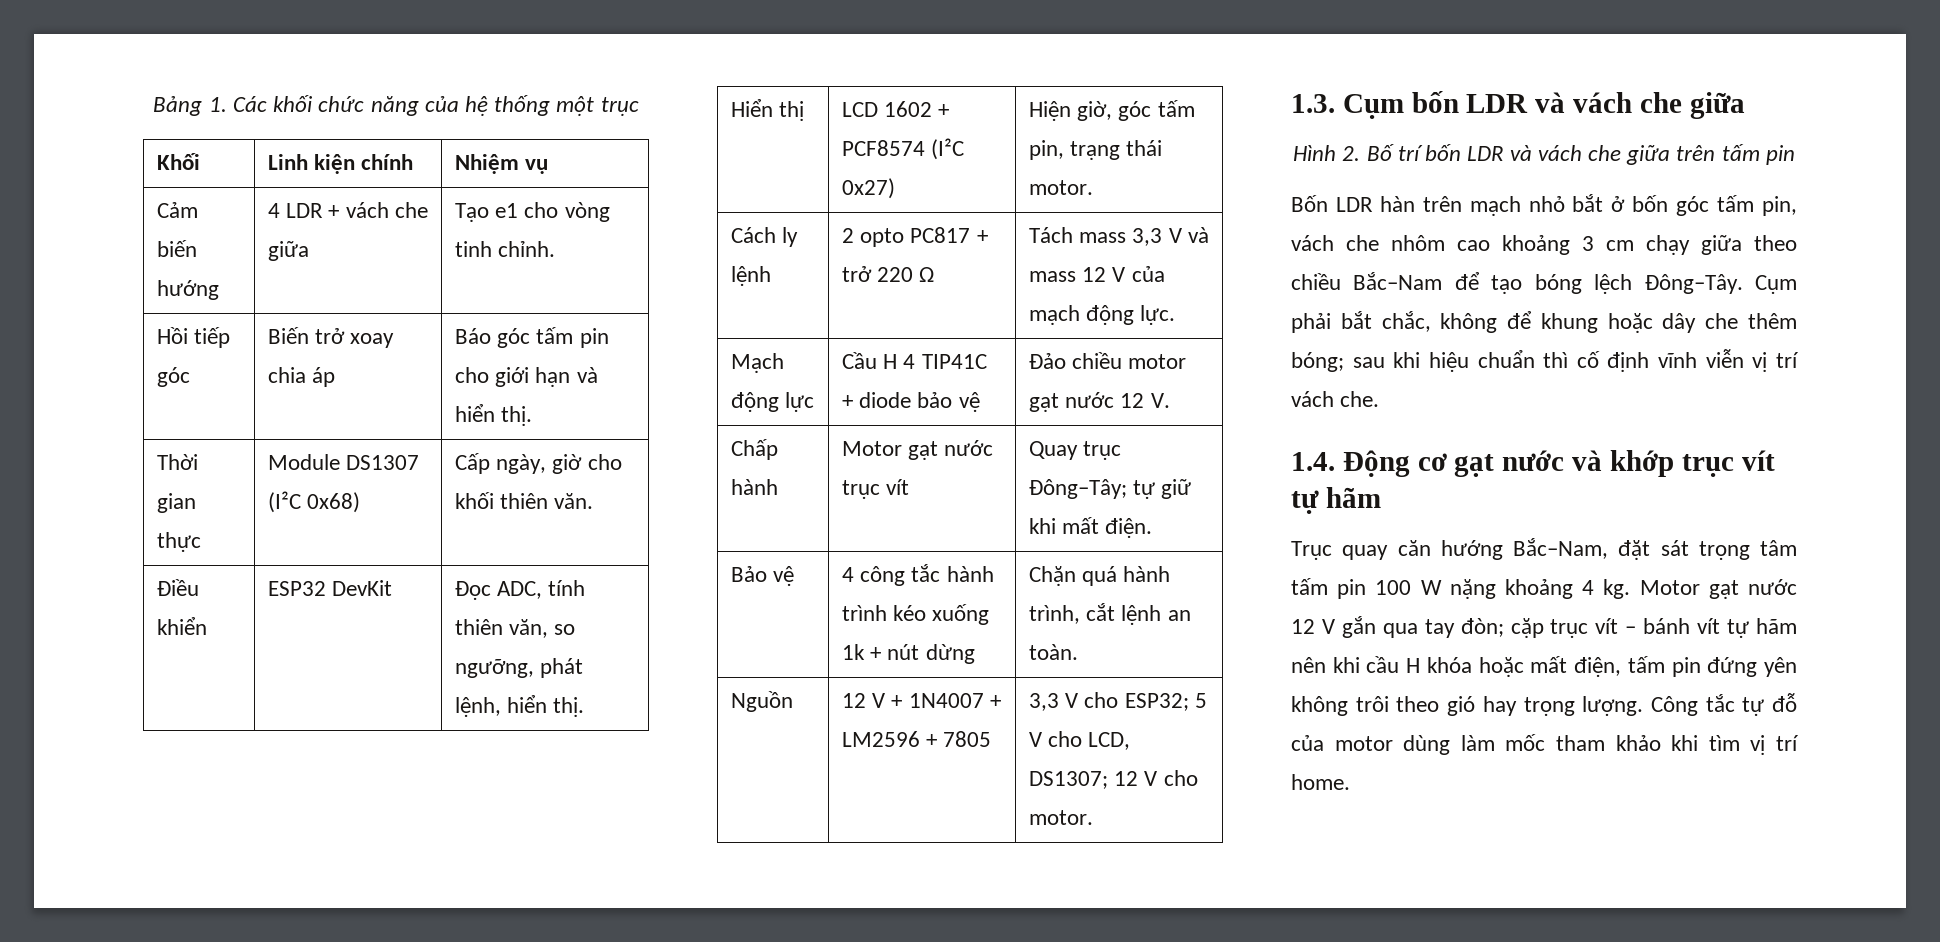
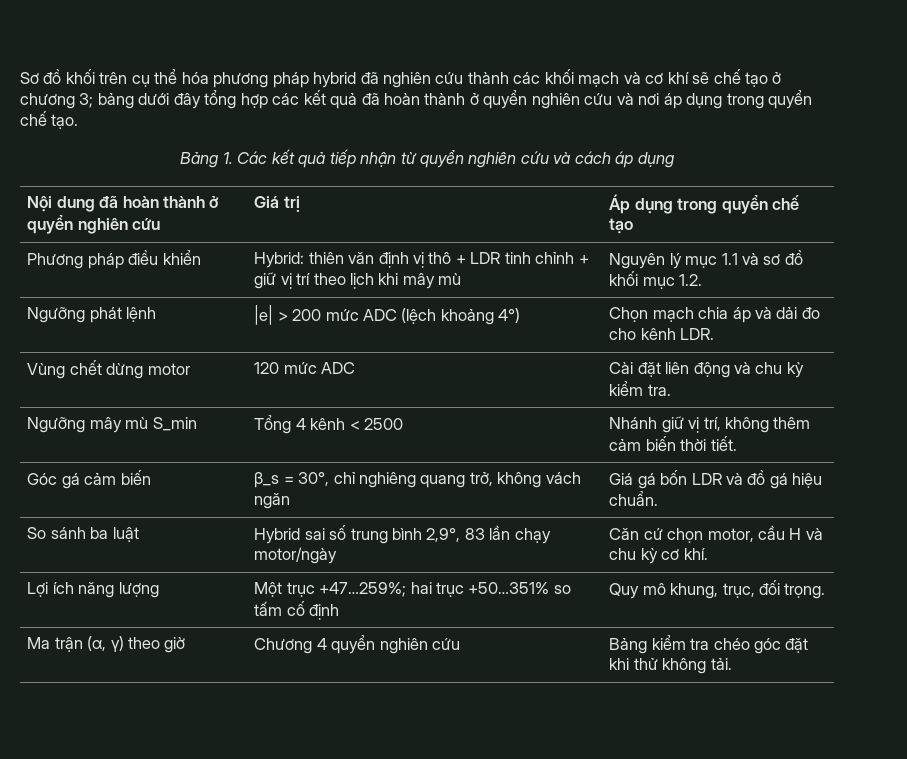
- Bảng 1. Các khối chức năng của hệ thống một trục
- Khối | Linh kiện chính | Nhiệm vụ
- Cảm biến hướng | 4 LDR + vách che giữa | Tạo e1 cho vòng tinh chỉnh.
- Hồi tiếp góc | Biến trở xoay chia áp | Báo góc tấm pin cho giới hạn và hiển thị.
- Thời gian thực | Module DS1307 (I²C 0x68) | Cấp ngày, giờ cho khối thiên văn.
- Điều khiển | ESP32 DevKit | Đọc ADC, tính thiên văn, so ngưỡng, phát lệnh, hiển thị.
- Hiển thị | LCD 1602 + PCF8574 (I²C 0x27) | Hiện giờ, góc tấm pin, trạng thái motor.
- Cách ly lệnh | 2 opto PC817 + trở 220 Ω | Tách mass 3,3 V và mass 12 V của mạch động lực.
- Mạch động lực | Cầu H 4 TIP41C + diode bảo vệ | Đảo chiều motor gạt nước 12 V.
- Chấp hành | Motor gạt nước trục vít | Quay trục Đông–Tây; tự giữ khi mất điện.
- Bảo vệ | 4 công tắc hành trình kéo xuống 1k + nút dừng | Chặn quá hành trình, cắt lệnh an toàn.
- Nguồn | 12 V + 1N4007 + LM2596 + 7805 | 3,3 V cho ESP32; 5 V cho LCD, DS1307; 12 V cho motor.
- 1.3. Cụm bốn LDR và vách che giữa
- Hình 2. Bố trí bốn LDR và vách che giữa trên tấm pin
- Bốn LDR hàn trên mạch nhỏ bắt ở bốn góc tấm pin, vách che nhôm cao khoảng 3 cm chạy giữa theo chiều Bắc–Nam để tạo bóng lệch Đông–Tây. Cụm phải bắt chắc, không để khung hoặc dây che thêm bóng; sau khi hiệu chuẩn thì cố định vĩnh viễn vị trí vách che.
- 1.4. Động cơ gạt nước và khớp trục vít tự hãm
- Trục quay căn hướng Bắc–Nam, đặt sát trọng tâm tấm pin 100 W nặng khoảng 4 kg. Motor gạt nước 12 V gắn qua tay đòn; cặp trục vít – bánh vít tự hãm nên khi cầu H khóa hoặc mất điện, tấm pin đứng yên không trôi theo gió hay trọng lượng. Công tắc tự đỗ của motor dùng làm mốc tham khảo khi tìm vị trí home.
+ Sơ đồ khối trên cụ thể hóa phương pháp hybrid đã nghiên cứu thành các khối mạch và cơ khí sẽ chế tạo ở chương 3; bảng dưới đây tổng hợp các kết quả đã hoàn thành ở quyển nghiên cứu và nơi áp dụng trong quyển chế tạo.
+ Bảng 1. Các kết quả tiếp nhận từ quyển nghiên cứu và cách áp dụng
+ Nội dung đã hoàn thành ở quyển nghiên cứu | Giá trị | Áp dụng trong quyển chế tạo
+ Phương pháp điều khiển | Hybrid: thiên văn định vị thô + LDR tinh chỉnh + giữ vị trí theo lịch khi mây mù | Nguyên lý mục 1.1 và sơ đồ khối mục 1.2.
+ Ngưỡng phát lệnh | |e| > 200 mức ADC (lệch khoảng 4°) | Chọn mạch chia áp và dải đo cho kênh LDR.
+ Vùng chết dừng motor | 120 mức ADC | Cài đặt liên động và chu kỳ kiểm tra.
+ Ngưỡng mây mù S_min | Tổng 4 kênh < 2500 | Nhánh giữ vị trí, không thêm cảm biến thời tiết.
+ Góc gá cảm biến | β_s = 30°, chỉ nghiêng quang trở, không vách ngăn | Giá gá bốn LDR và đồ gá hiệu chuẩn.
+ So sánh ba luật | Hybrid sai số trung bình 2,9°, 83 lần chạy motor/ngày | Căn cứ chọn motor, cầu H và chu kỳ cơ khí.
+ Lợi ích năng lượng | Một trục +47…259%; hai trục +50…351% so tấm cố định | Quy mô khung, trục, đối trọng.
+ Ma trận (α, γ) theo giờ | Chương 4 quyển nghiên cứu | Bảng kiểm tra chéo góc đặt khi thử không tải.

